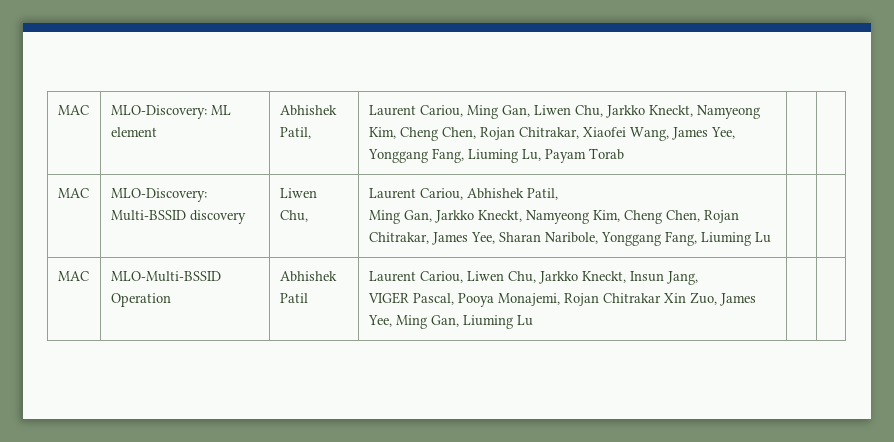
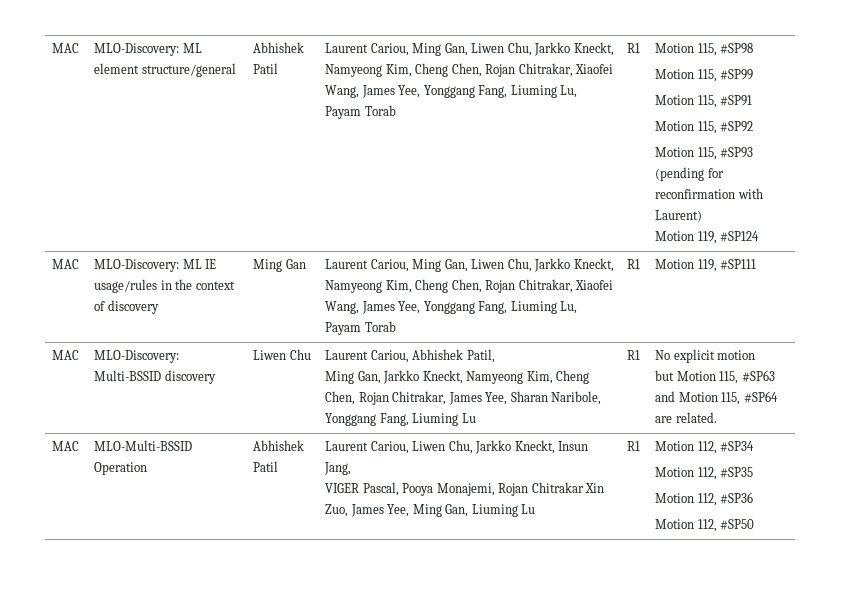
- MLO-Discovery: ML element | Abhishek Patil,
+ MLO-Discovery: ML element structure/general | Abhishek Patil
+ R1 | Motion 115, #SP98
+ Motion 115, #SP99
+ Motion 115, #SP91
+ Motion 115, #SP92
+ Motion 115, #SP93 (pending for reconfirmation with Laurent)
+ Motion 119, #SP124
+ MAC | MLO-Discovery: ML IE usage/rules in the context of discovery | Ming Gan | Laurent Cariou, Ming Gan, Liwen Chu, Jarkko Kneckt, Namyeong Kim, Cheng Chen, Rojan Chitrakar, Xiaofei Wang, James Yee, Yonggang Fang, Liuming Lu, Payam Torab | R1 | Motion 119, #SP111
- MLO-Discovery: Multi-BSSID discovery | Liwen Chu,
+ MLO-Discovery: Multi-BSSID discovery | Liwen Chu
+ R1 | No explicit motion
+ but Motion 115, #SP63 and Motion 115, #SP64 are related.
  MAC | MLO-Multi-BSSID Operation | Abhishek Patil | Laurent Cariou, Liwen Chu, Jarkko Kneckt, Insun Jang,
- VIGER Pascal, Pooya Monajemi, Rojan Chitrakar Xin Zuo, James Yee, Ming Gan, Liuming Lu | |
+ VIGER Pascal, Pooya Monajemi, Rojan Chitrakar Xin Zuo, James Yee, Ming Gan, Liuming Lu | R1 | Motion 112, #SP34
+ Motion 112, #SP35
+ Motion 112, #SP36
+ Motion 112, #SP50

